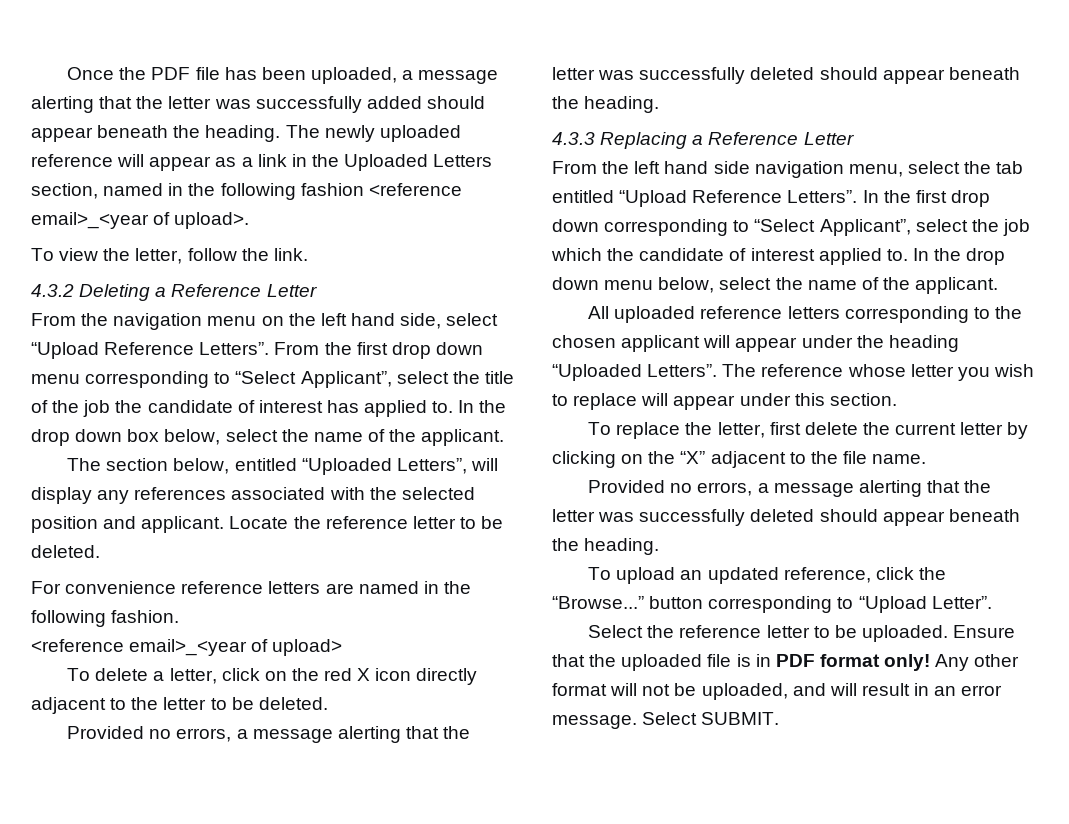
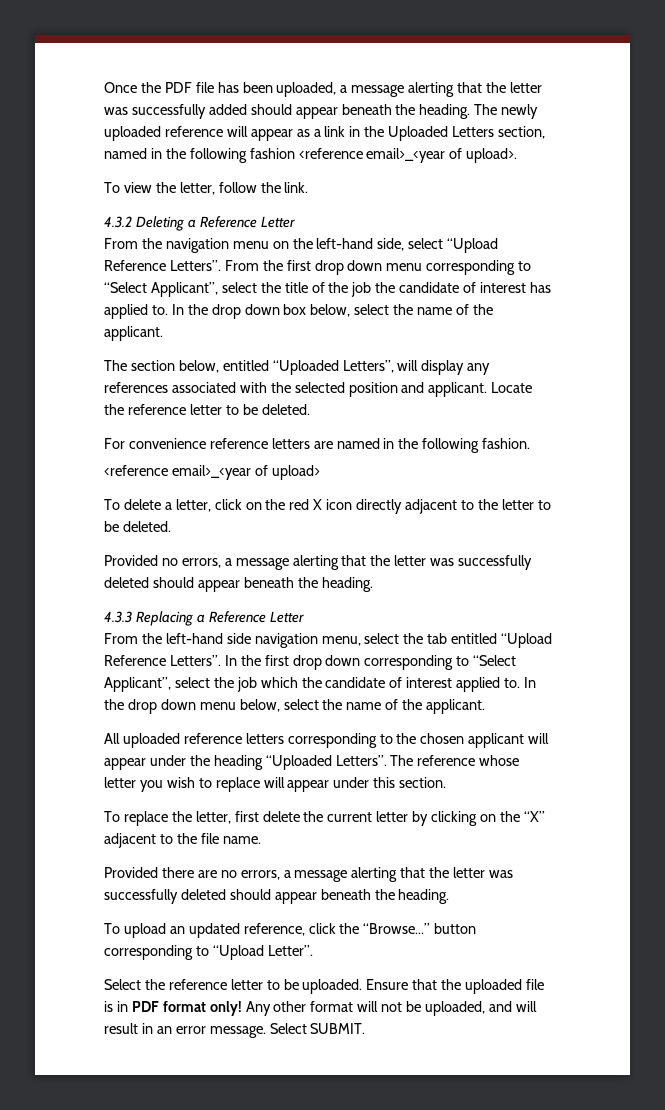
- From the navigation menu on the left hand side, select “Upload Reference Letters”.
+ From the navigation menu on the left-hand side, select “Upload Reference Letters”.
- From the left hand side navigation menu, select the tab entitled “Upload Reference Letters”.
+ From the left-hand side navigation menu, select the tab entitled “Upload Reference Letters”.
  To replace the letter, first delete the current letter by clicking on the “X” adjacent to the file name.
- Provided no errors, a message alerting that the letter was successfully deleted should appear beneath the heading.
+ Provided there are no errors, a message alerting that the letter was successfully deleted should appear beneath the heading.

